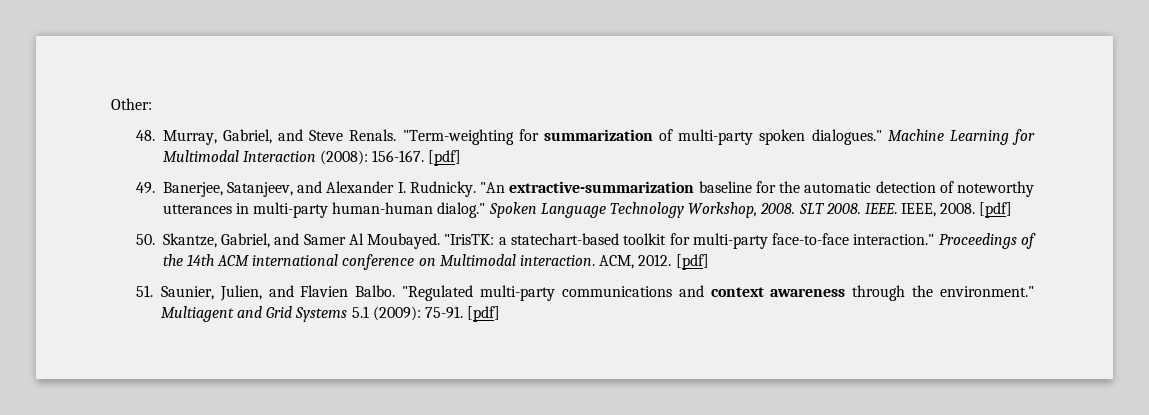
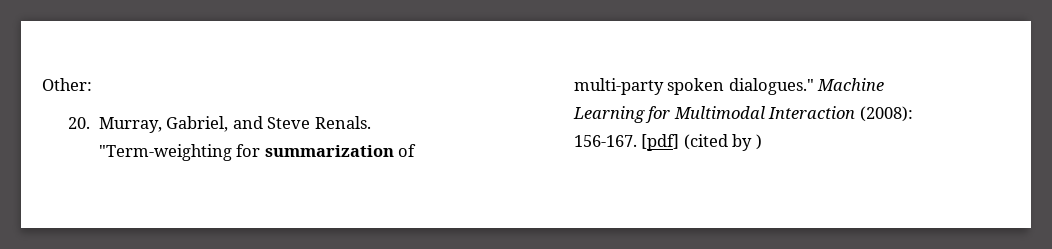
- 48. Murray, Gabriel, and Steve Renals.
+ 20. Murray, Gabriel, and Steve Renals.
- Machine Learning for Multimodal Interaction (2008): 156-167. [pdf]
- 49. Banerjee, Satanjeev, and Alexander I. Rudnicky. "An extractive-summarization baseline for the automatic detection of noteworthy utterances in multi-party human-human dialog." Spoken Language Technology Workshop, 2008. SLT 2008. IEEE. IEEE, 2008. [pdf]
- 50. Skantze, Gabriel, and Samer Al Moubayed. "IrisTK: a statechart-based toolkit for multi-party face-to-face interaction." Proceedings of the 14th ACM international conference on Multimodal interaction. ACM, 2012. [pdf]
- 51. Saunier, Julien, and Flavien Balbo. "Regulated multi-party communications and context awareness through the environment." Multiagent and Grid Systems 5.1 (2009): 75-91. [pdf]
+ Machine Learning for Multimodal Interaction (2008): 156-167. [pdf] (cited by )

